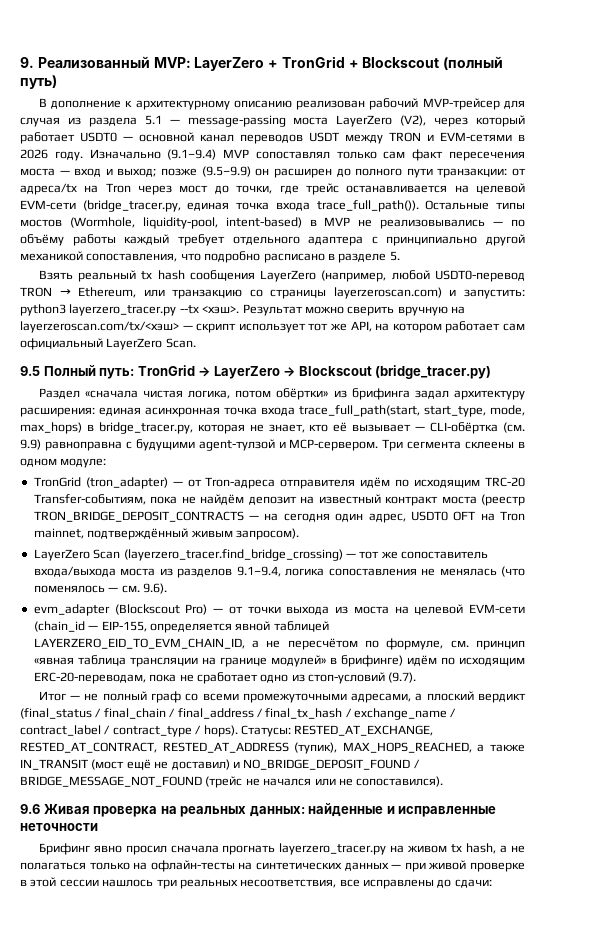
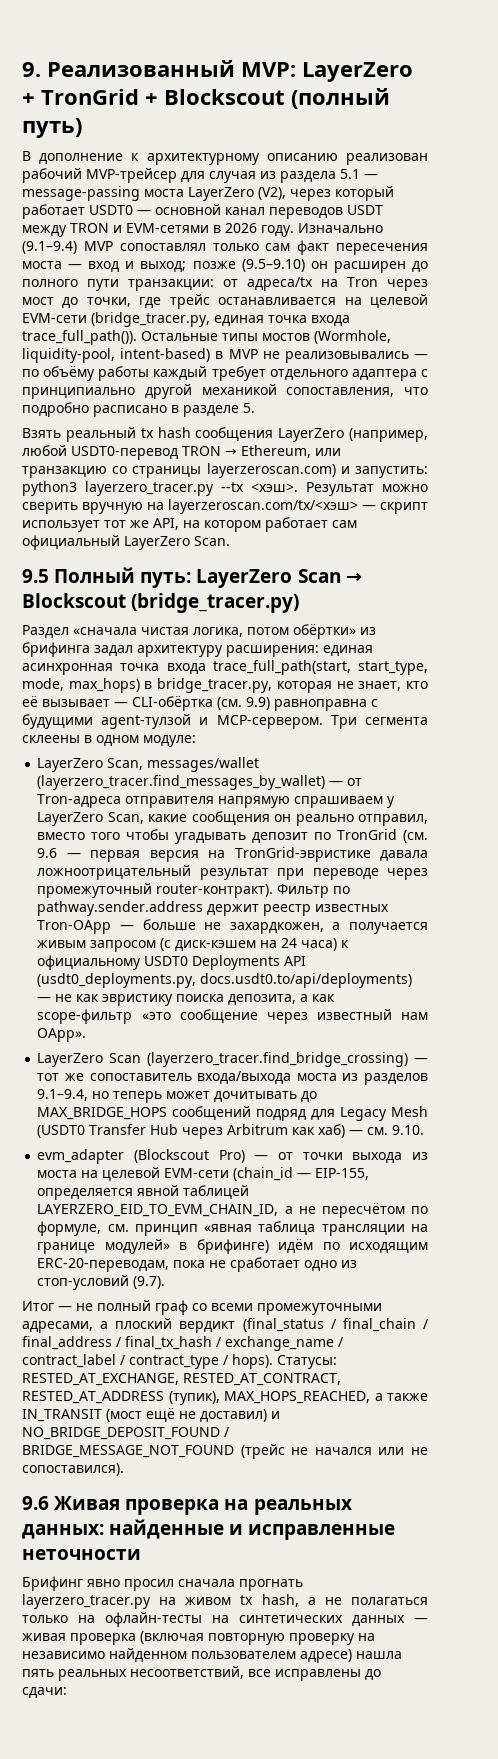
- Изначально (9.1–9.4) MVP сопоставлял только сам факт пересечения моста — вход и выход; позже (9.5–9.9) он расширен до полного пути транзакции: от адреса/tx на Tron через мост до точки, где трейс останавливается на целевой EVM-сети (bridge_tracer.py, единая точка входа trace_full_path()).
+ Изначально (9.1–9.4) MVP сопоставлял только сам факт пересечения моста — вход и выход; позже (9.5–9.10) он расширен до полного пути транзакции: от адреса/tx на Tron через мост до точки, где трейс останавливается на целевой EVM-сети (bridge_tracer.py, единая точка входа trace_full_path()).
- 9.5 Полный путь: TronGrid → LayerZero → Blockscout (bridge_tracer.py)
+ 9.5 Полный путь: LayerZero Scan → Blockscout (bridge_tracer.py)
- TronGrid (tron_adapter) — от Tron-адреса отправителя идём по исходящим TRC-20 Transfer-событиям, пока не найдём депозит на известный контракт моста (реестр TRON_BRIDGE_DEPOSIT_CONTRACTS — на сегодня один адрес, USDT0 OFT на Tron mainnet, подтверждённый живым запросом).
+ LayerZero Scan, messages/wallet (layerzero_tracer.find_messages_by_wallet) — от Tron-адреса отправителя напрямую спрашиваем у LayerZero Scan, какие сообщения он реально отправил, вместо того чтобы угадывать депозит по TronGrid (см. 9.6 — первая версия на TronGrid-эвристике давала ложноотрицательный результат при переводе через промежуточный router-контракт). Фильтр по pathway.sender.address держит реестр известных Tron-OApp — больше не захардкожен, а получается живым запросом (с диск-кэшем на 24 часа) к официальному USDT0 Deployments API (usdt0_deployments.py, docs.usdt0.to/api/deployments) — не как эвристику поиска депозита, а как scope-фильтр «это сообщение через известный нам OApp».
- LayerZero Scan (layerzero_tracer.find_bridge_crossing) — тот же сопоставитель входа/выхода моста из разделов 9.1–9.4, логика сопоставления не менялась (что поменялось — см. 9.6).
+ LayerZero Scan (layerzero_tracer.find_bridge_crossing) — тот же сопоставитель входа/выхода моста из разделов 9.1–9.4, но теперь может дочитывать до MAX_BRIDGE_HOPS сообщений подряд для Legacy Mesh (USDT0 Transfer Hub через Arbitrum как хаб) — см. 9.10.
- Брифинг явно просил сначала прогнать layerzero_tracer.py на живом tx hash, а не полагаться только на офлайн-тесты на синтетических данных — при живой проверке в этой сессии нашлось три реальных несоответствия, все исправлены до сдачи:
+ Брифинг явно просил сначала прогнать layerzero_tracer.py на живом tx hash, а не полагаться только на офлайн-тесты на синтетических данных — живая проверка (включая повторную проверку на независимо найденном пользователем адресе) нашла пять реальных несоответствий, все исправлены до сдачи:

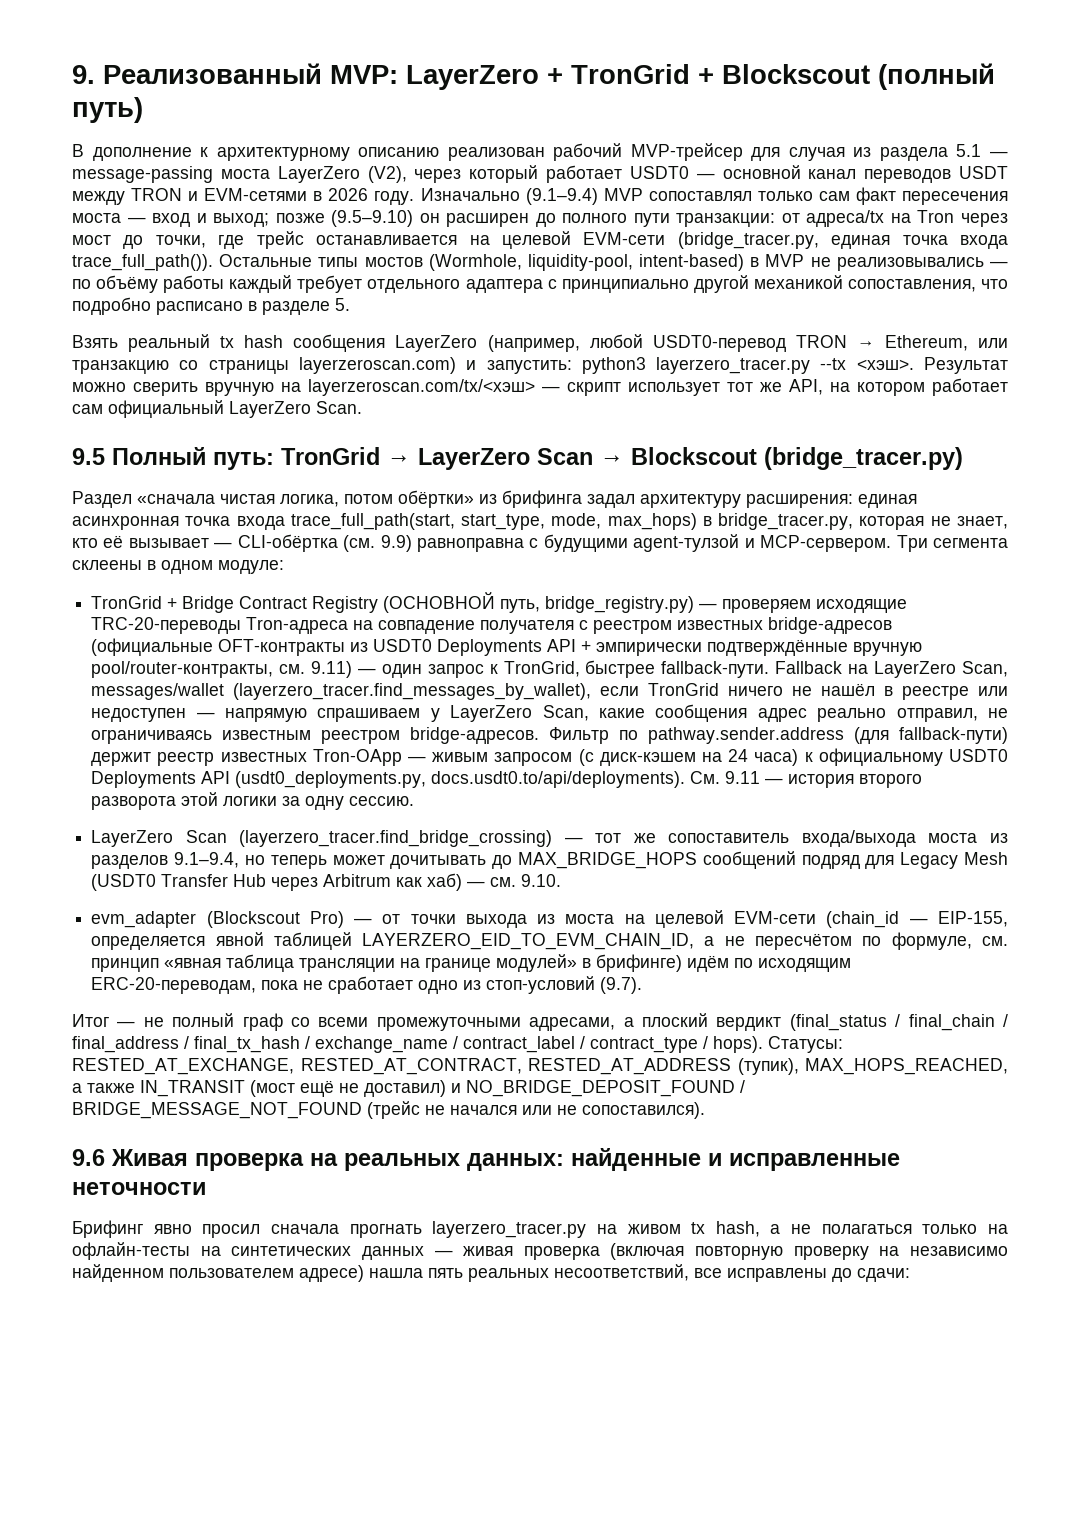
- 9.5 Полный путь: LayerZero Scan → Blockscout (bridge_tracer.py)
+ 9.5 Полный путь: TronGrid → LayerZero Scan → Blockscout (bridge_tracer.py)
- LayerZero Scan, messages/wallet (layerzero_tracer.find_messages_by_wallet) — от Tron-адреса отправителя напрямую спрашиваем у LayerZero Scan, какие сообщения он реально отправил, вместо того чтобы угадывать депозит по TronGrid (см. 9.6 — первая версия на TronGrid-эвристике давала ложноотрицательный результат при переводе через промежуточный router-контракт).
+ TronGrid + Bridge Contract Registry (ОСНОВНОЙ путь, bridge_registry.py) — проверяем исходящие TRC-20-переводы Tron-адреса на совпадение получателя с реестром известных bridge-адресов (официальные OFT-контракты из USDT0 Deployments API + эмпирически подтверждённые вручную pool/router-контракты, см. 9.11) — один запрос к TronGrid, быстрее fallback-пути. Fallback на LayerZero Scan, messages/wallet (layerzero_tracer.find_messages_by_wallet), если TronGrid ничего не нашёл в реестре или недоступен — напрямую спрашиваем у LayerZero Scan, какие сообщения адрес реально отправил, не ограничиваясь известным реестром bridge-адресов.
- Фильтр по pathway.sender.address держит реестр известных Tron-OApp — больше не захардкожен, а получается живым запросом (с диск-кэшем на 24 часа) к официальному USDT0 Deployments API (usdt0_deployments.py, docs.usdt0.to/api/deployments) — не как эвристику поиска депозита, а как scope-фильтр «это сообщение через известный нам OApp».
+ Фильтр по pathway.sender.address (для fallback-пути) держит реестр известных Tron-OApp — живым запросом (с диск-кэшем на 24 часа) к официальному USDT0 Deployments API (usdt0_deployments.py, docs.usdt0.to/api/deployments). См. 9.11 — история второго разворота этой логики за одну сессию.

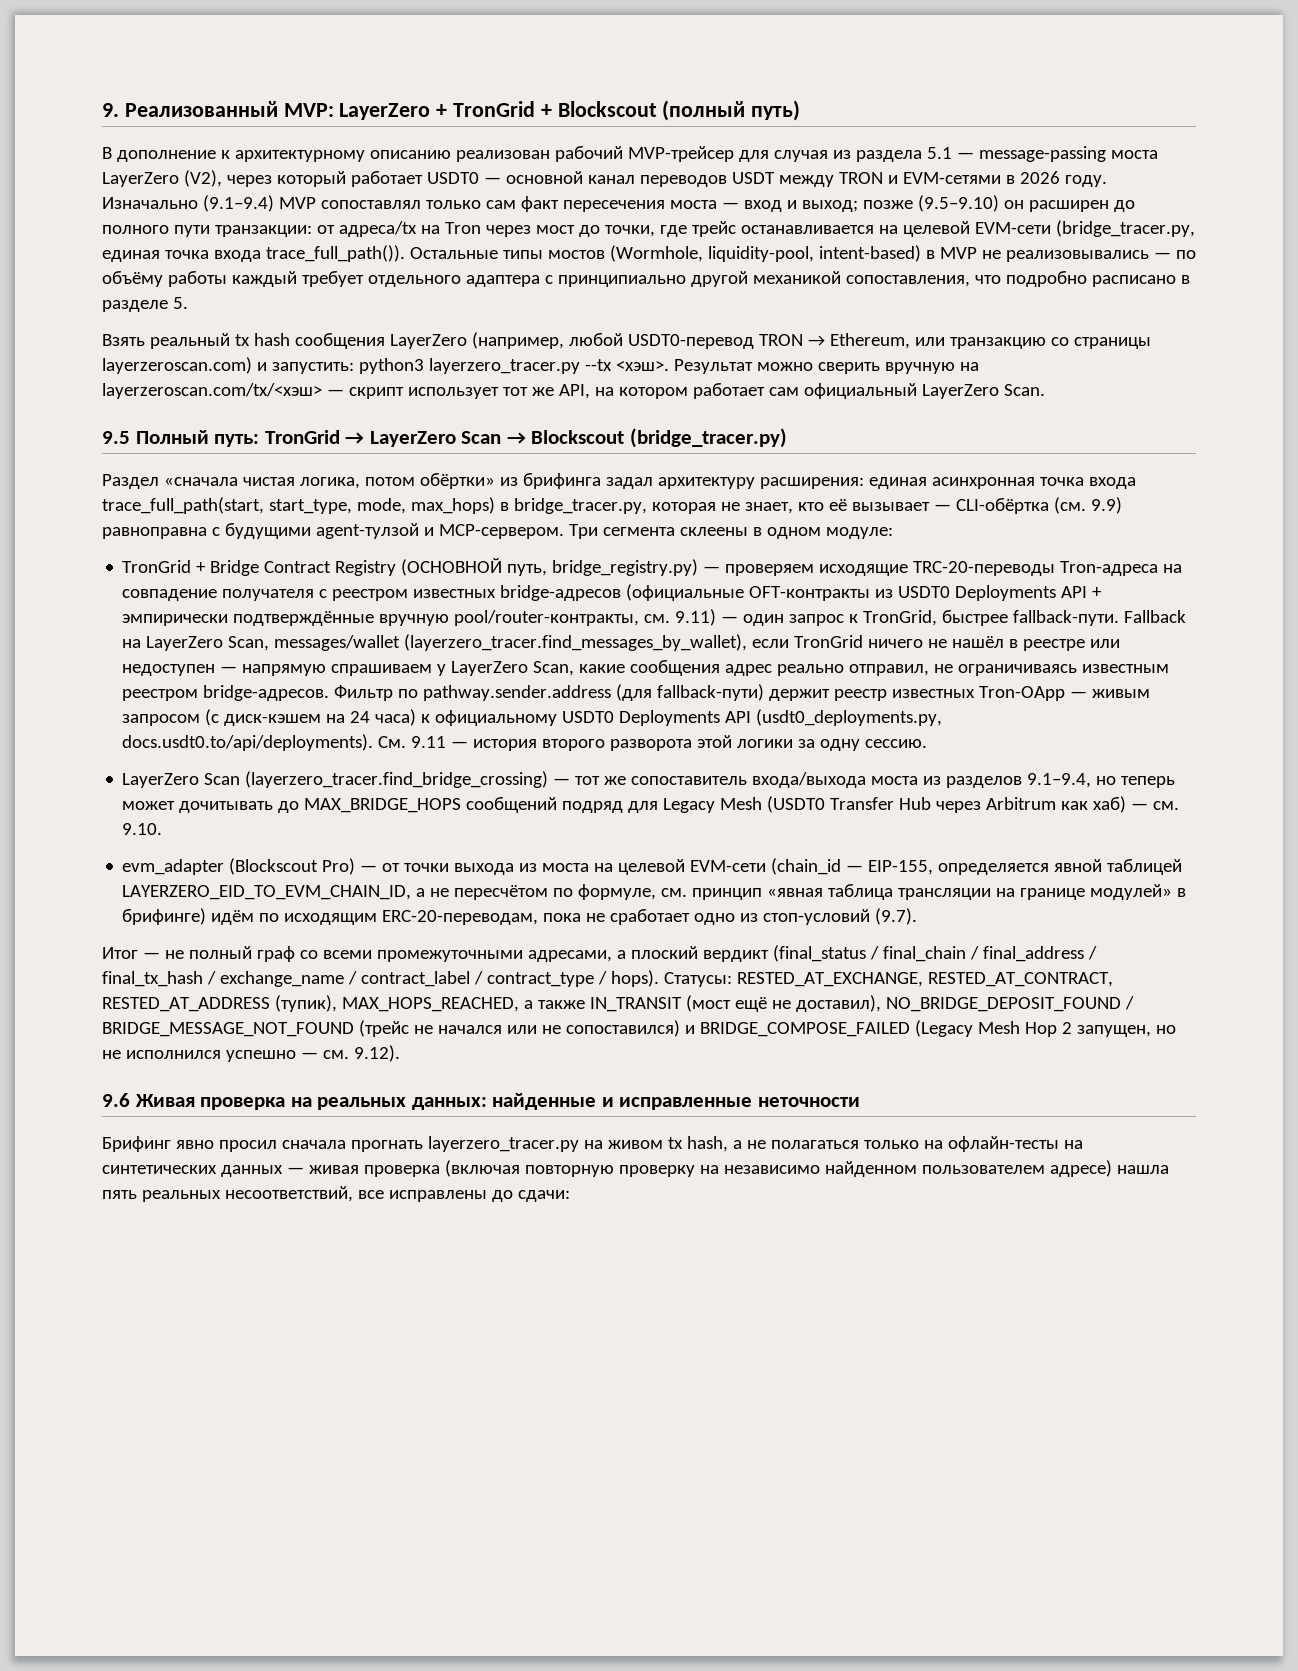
- Статусы: RESTED_AT_EXCHANGE, RESTED_AT_CONTRACT, RESTED_AT_ADDRESS (тупик), MAX_HOPS_REACHED, а также IN_TRANSIT (мост ещё не доставил) и NO_BRIDGE_DEPOSIT_FOUND / BRIDGE_MESSAGE_NOT_FOUND (трейс не начался или не сопоставился).
+ Статусы: RESTED_AT_EXCHANGE, RESTED_AT_CONTRACT, RESTED_AT_ADDRESS (тупик), MAX_HOPS_REACHED, а также IN_TRANSIT (мост ещё не доставил), NO_BRIDGE_DEPOSIT_FOUND / BRIDGE_MESSAGE_NOT_FOUND (трейс не начался или не сопоставился) и BRIDGE_COMPOSE_FAILED (Legacy Mesh Hop 2 запущен, но не исполнился успешно — см. 9.12).

